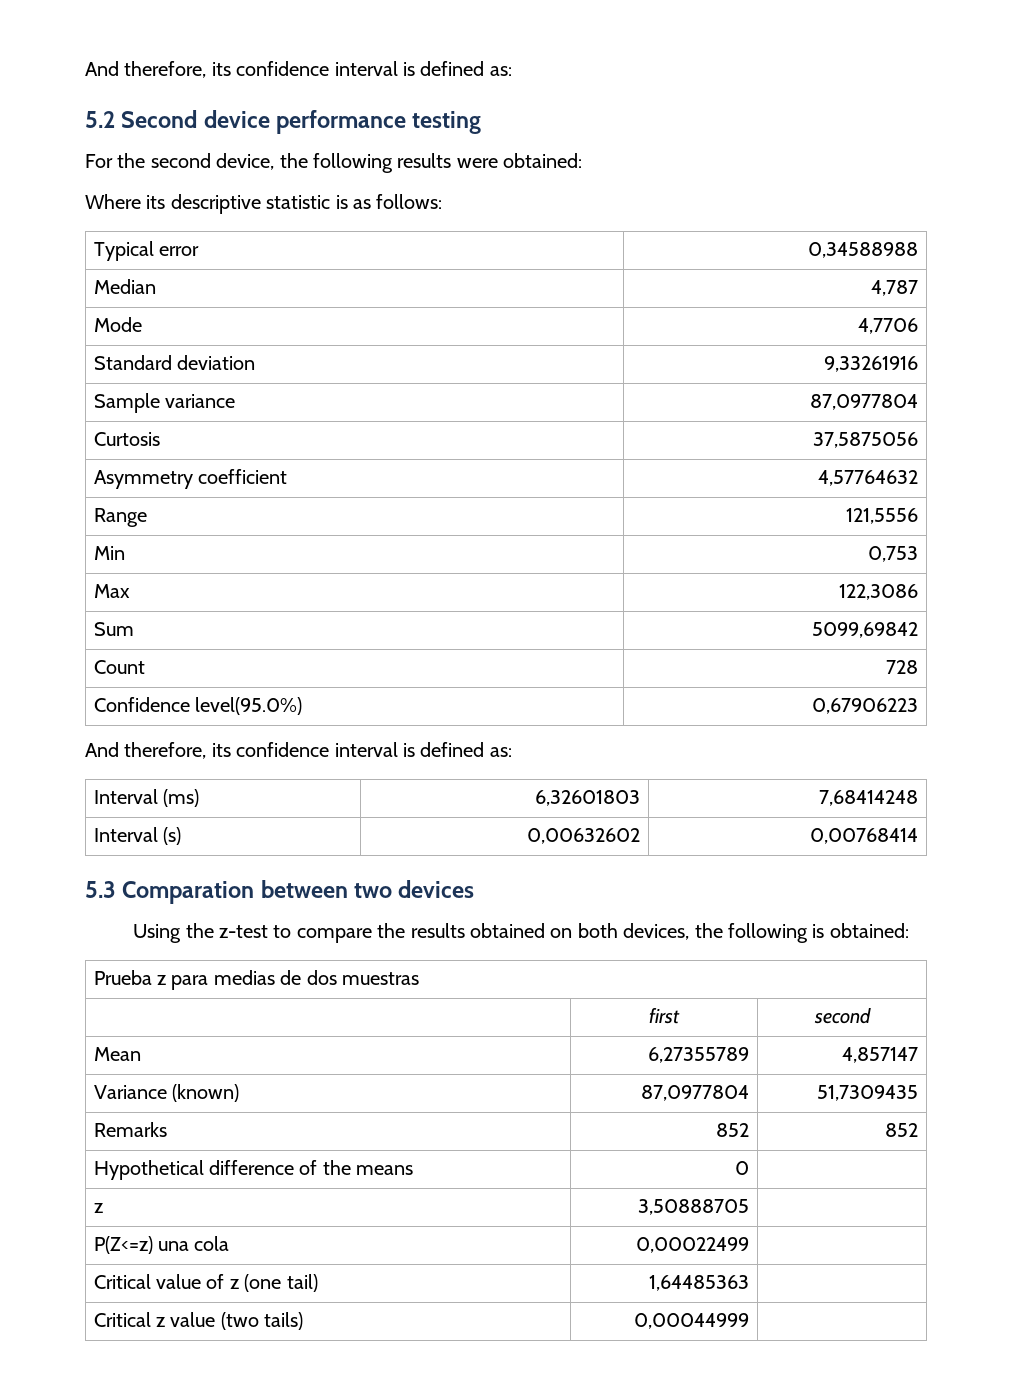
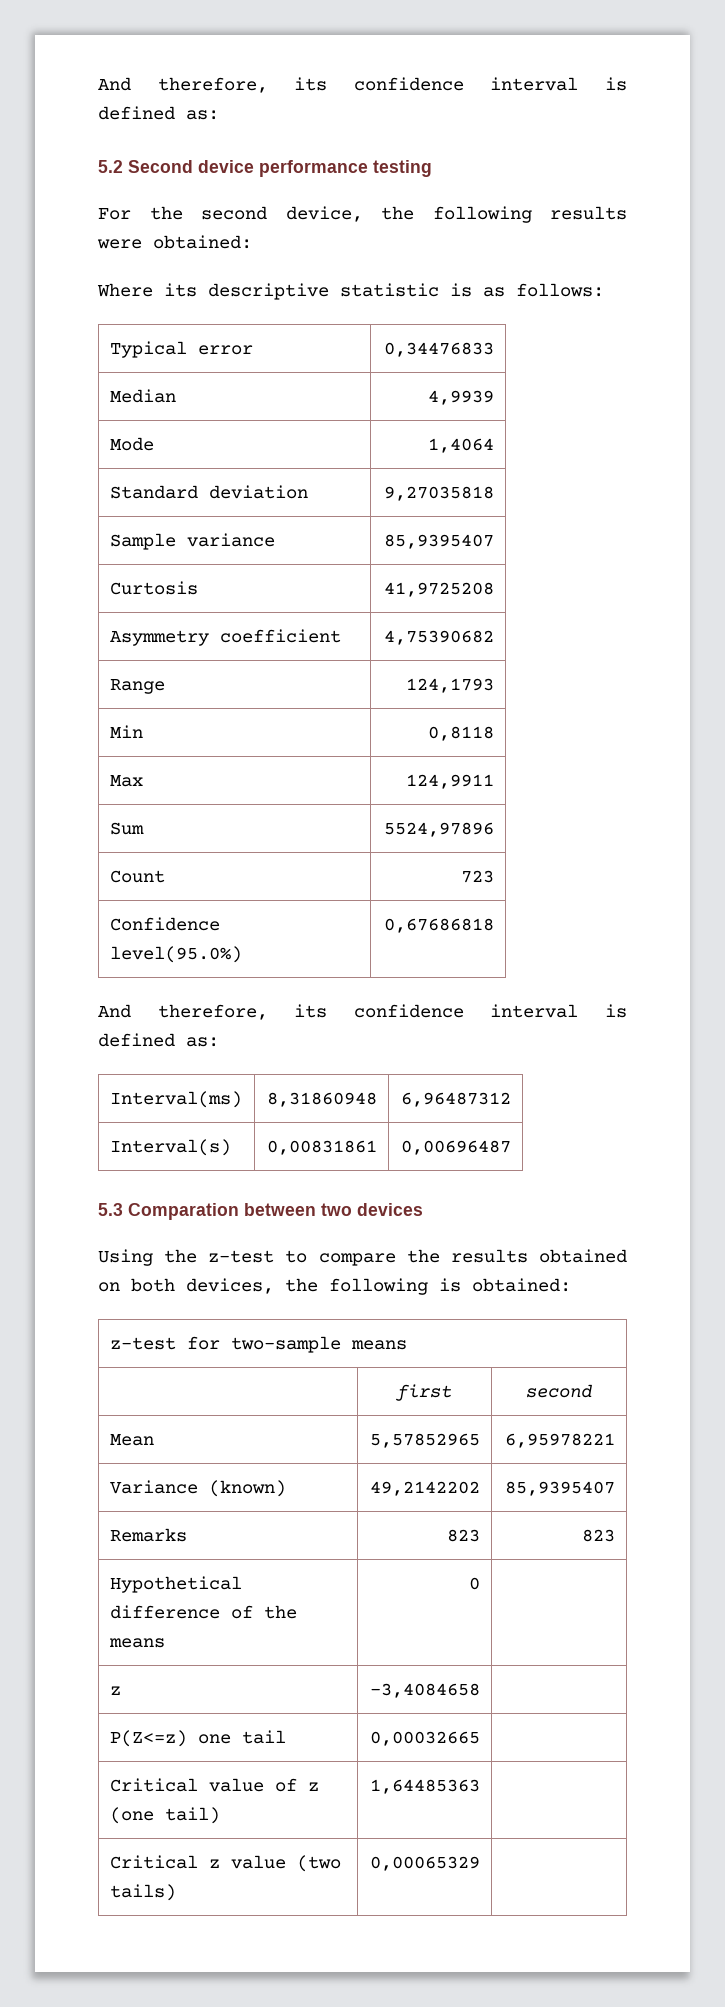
- Typical error | 0,34588988
+ Typical error | 0,34476833
- Median | 4,787
+ Median | 4,9939
- Mode | 4,7706
+ Mode | 1,4064
- Standard deviation | 9,33261916
+ Standard deviation | 9,27035818
- Sample variance | 87,0977804
+ Sample variance | 85,9395407
- Curtosis | 37,5875056
+ Curtosis | 41,9725208
- Asymmetry coefficient | 4,57764632
+ Asymmetry coefficient | 4,75390682
- Range | 121,5556
+ Range | 124,1793
- Min | 0,753
+ Min | 0,8118
- Max | 122,3086
+ Max | 124,9911
- Sum | 5099,69842
+ Sum | 5524,97896
- Count | 728
+ Count | 723
- Confidence level(95.0%) | 0,67906223
+ Confidence level(95.0%) | 0,67686818
  And therefore, its confidence interval is defined as:
- Interval (ms) | 6,32601803 | 7,68414248
- Interval (s) | 0,00632602 | 0,00768414
+ Interval(ms) | 8,31860948 | 6,96487312
+ Interval(s) | 0,00831861 | 0,00696487
- Prueba z para medias de dos muestras
+ z-test for two-sample means
- Mean | 6,27355789 | 4,857147
+ Mean | 5,57852965 | 6,95978221
- Variance (known) | 87,0977804 | 51,7309435
+ Variance (known) | 49,2142202 | 85,9395407
- Remarks | 852 | 852
+ Remarks | 823 | 823
- z | 3,50888705 |
+ z | -3,4084658 |
- P(Z<=z) una cola | 0,00022499 |
+ P(Z<=z) one tail | 0,00032665 |
- Critical z value (two tails) | 0,00044999 |
+ Critical z value (two tails) | 0,00065329 |

